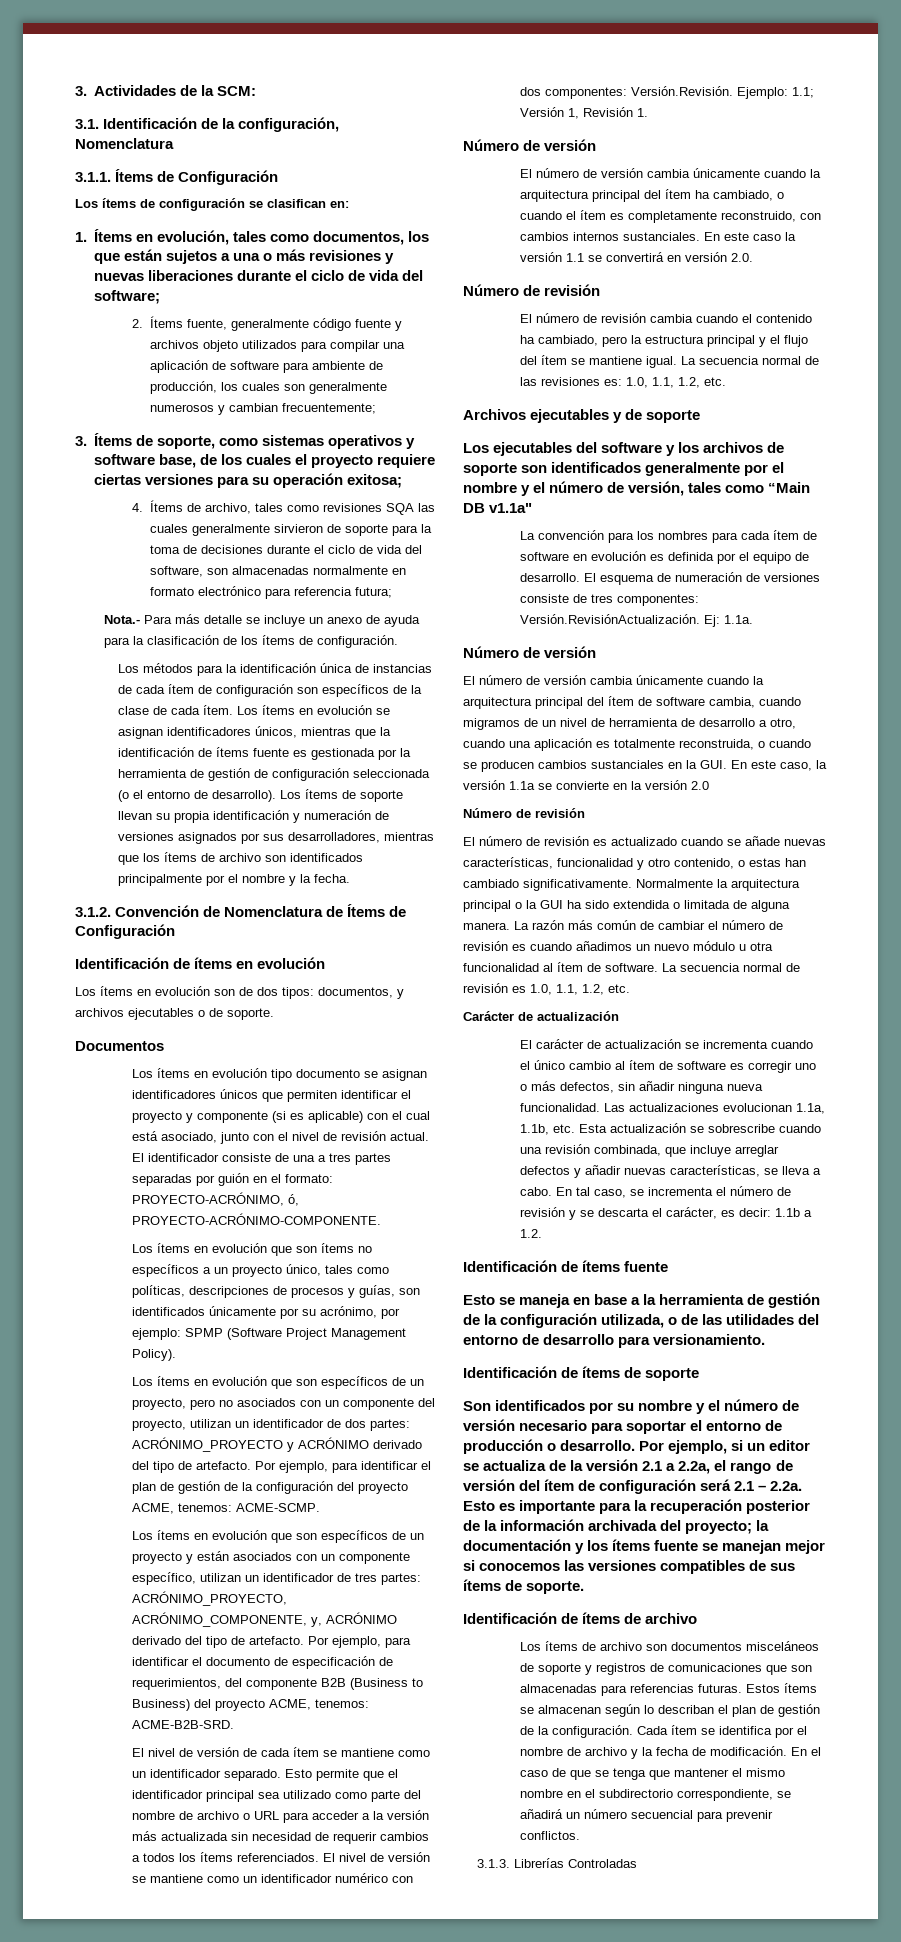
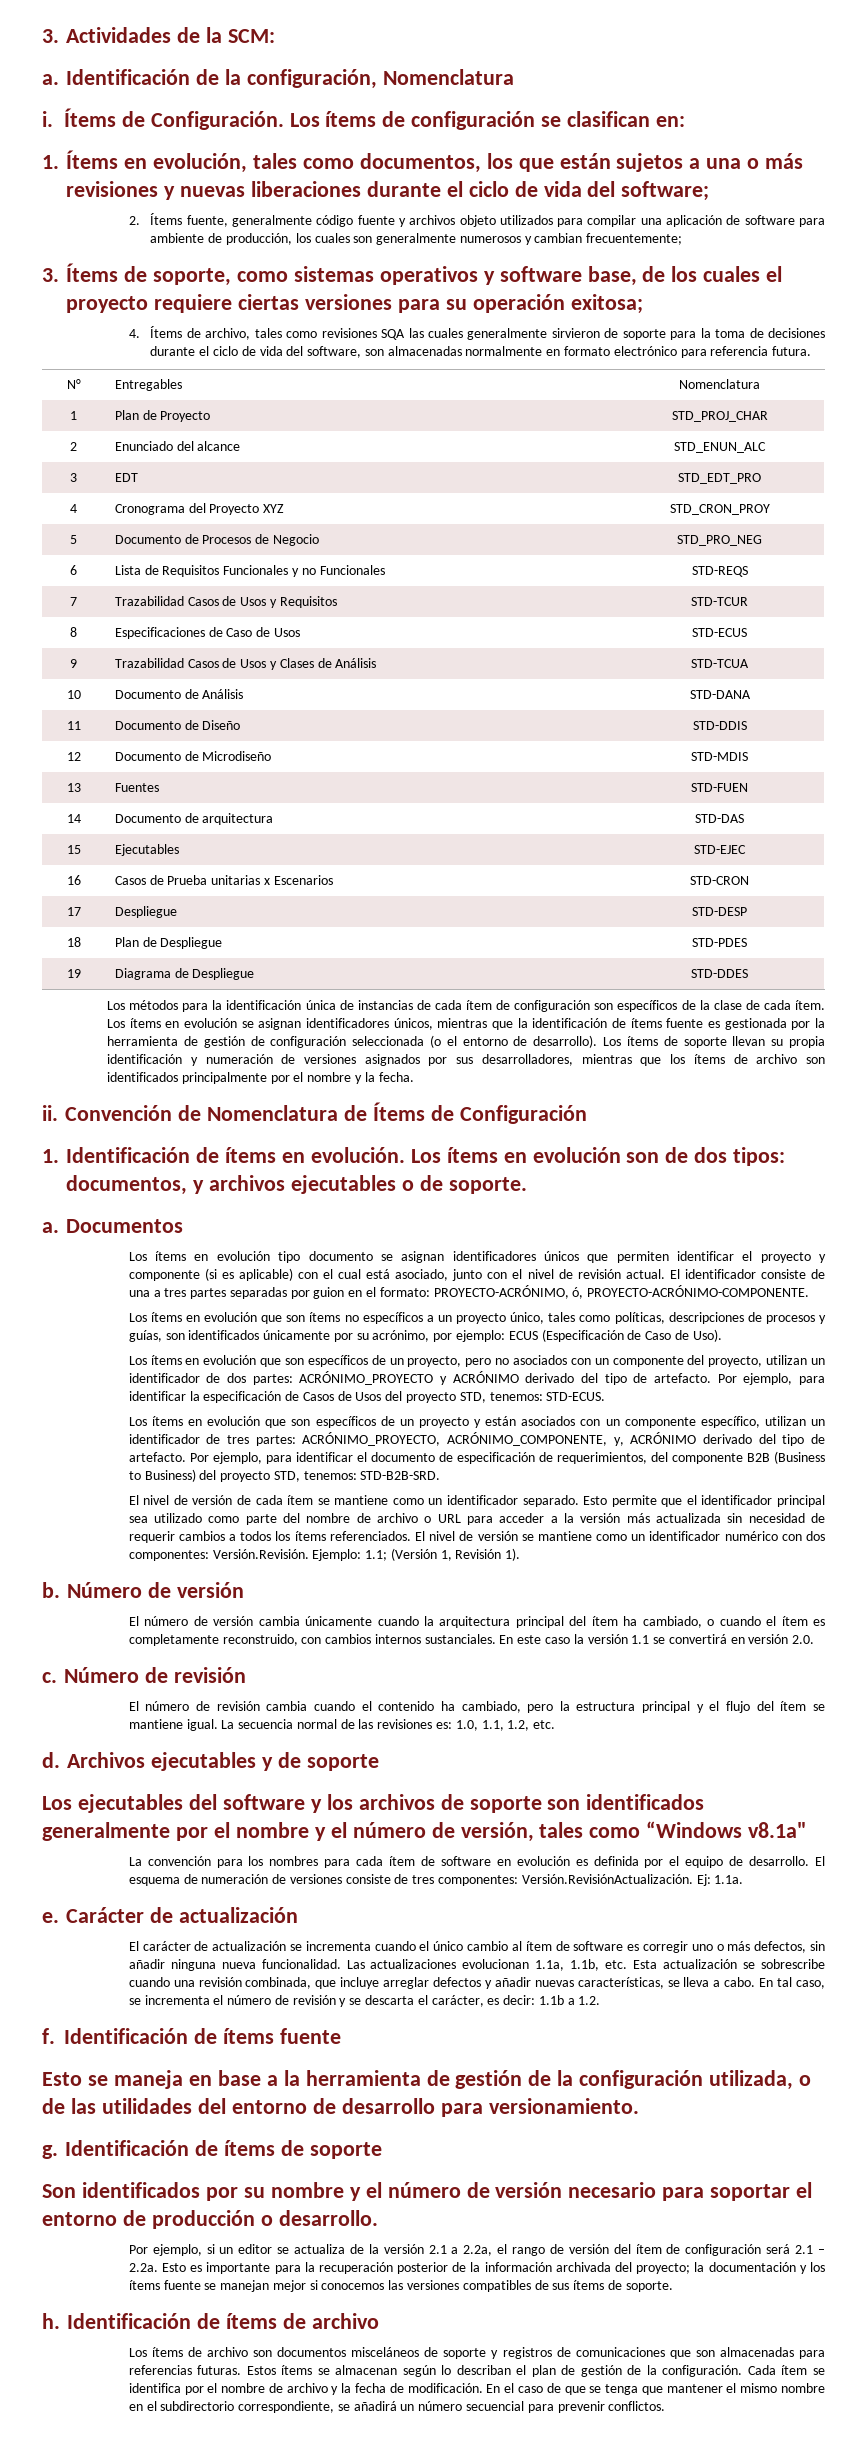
- 3.1. Identificación de la configuración, Nomenclatura
+ a. Identificación de la configuración, Nomenclatura
- 3.1.1. Ítems de Configuración
- Los ítems de configuración se clasifican en:
+ i. Ítems de Configuración. Los ítems de configuración se clasifican en:
- 4. Ítems de archivo, tales como revisiones SQA las cuales generalmente sirvieron de soporte para la toma de decisiones durante el ciclo de vida del software, son almacenadas normalmente en formato electrónico para referencia futura;
- Nota.- Para más detalle se incluye un anexo de ayuda para la clasificación de los ítems de configuración.
+ 4. Ítems de archivo, tales como revisiones SQA las cuales generalmente sirvieron de soporte para la toma de decisiones durante el ciclo de vida del software, son almacenadas normalmente en formato electrónico para referencia futura.
+ N° | Entregables | Nomenclatura
+ 1 | Plan de Proyecto | STD_PROJ_CHAR
+ 2 | Enunciado del alcance | STD_ENUN_ALC
+ 3 | EDT | STD_EDT_PRO
+ 4 | Cronograma del Proyecto XYZ | STD_CRON_PROY
+ 5 | Documento de Procesos de Negocio | STD_PRO_NEG
+ 6 | Lista de Requisitos Funcionales y no Funcionales | STD-REQS
+ 7 | Trazabilidad Casos de Usos y Requisitos | STD-TCUR
+ 8 | Especificaciones de Caso de Usos | STD-ECUS
+ 9 | Trazabilidad Casos de Usos y Clases de Análisis | STD-TCUA
+ 10 | Documento de Análisis | STD-DANA
+ 11 | Documento de Diseño | STD-DDIS
+ 12 | Documento de Microdiseño | STD-MDIS
+ 13 | Fuentes | STD-FUEN
+ 14 | Documento de arquitectura | STD-DAS
+ 15 | Ejecutables | STD-EJEC
+ 16 | Casos de Prueba unitarias x Escenarios | STD-CRON
+ 17 | Despliegue | STD-DESP
+ 18 | Plan de Despliegue | STD-PDES
+ 19 | Diagrama de Despliegue | STD-DDES
- 3.1.2. Convención de Nomenclatura de Ítems de Configuración
+ ii. Convención de Nomenclatura de Ítems de Configuración
- Identificación de ítems en evolución
- Los ítems en evolución son de dos tipos: documentos, y archivos ejecutables o de soporte.
- Documentos
+ 1. Identificación de ítems en evolución. Los ítems en evolución son de dos tipos: documentos, y archivos ejecutables o de soporte.
+ a. Documentos
- El identificador consiste de una a tres partes separadas por guión en el formato: PROYECTO-ACRÓNIMO, ó, PROYECTO-ACRÓNIMO-COMPONENTE.
+ El identificador consiste de una a tres partes separadas por guion en el formato: PROYECTO-ACRÓNIMO, ó, PROYECTO-ACRÓNIMO-COMPONENTE.
- Los ítems en evolución que son ítems no específicos a un proyecto único, tales como políticas, descripciones de procesos y guías, son identificados únicamente por su acrónimo, por ejemplo: SPMP (Software Project Management Policy).
+ Los ítems en evolución que son ítems no específicos a un proyecto único, tales como políticas, descripciones de procesos y guías, son identificados únicamente por su acrónimo, por ejemplo: ECUS (Especificación de Caso de Uso).
- Por ejemplo, para identificar el plan de gestión de la configuración del proyecto ACME, tenemos: ACME-SCMP.
+ Por ejemplo, para identificar la especificación de Casos de Usos del proyecto STD, tenemos: STD-ECUS.
- Por ejemplo, para identificar el documento de especificación de requerimientos, del componente B2B (Business to Business) del proyecto ACME, tenemos: ACME-B2B-SRD.
+ Por ejemplo, para identificar el documento de especificación de requerimientos, del componente B2B (Business to Business) del proyecto STD, tenemos: STD-B2B-SRD.
- El nivel de versión se mantiene como un identificador numérico con dos componentes: Versión.Revisión. Ejemplo: 1.1; Versión 1, Revisión 1.
- Número de versión
+ El nivel de versión se mantiene como un identificador numérico con dos componentes: Versión.Revisión. Ejemplo: 1.1; (Versión 1, Revisión 1).
+ b. Número de versión
+ c.
+ d.
- Los ejecutables del software y los archivos de soporte son identificados generalmente por el nombre y el número de versión, tales como “Main DB v1.1a"
+ Los ejecutables del software y los archivos de soporte son identificados generalmente por el nombre y el número de versión, tales como “Windows v8.1a"
  El esquema de numeración de versiones consiste de tres componentes: Versión.RevisiónActualización. Ej: 1.1a.
- Número de versión
- El número de versión cambia únicamente cuando la arquitectura principal del ítem de software cambia, cuando migramos de un nivel de herramienta de desarrollo a otro, cuando una aplicación es totalmente reconstruida, o cuando se producen cambios sustanciales en la GUI. En este caso, la versión 1.1a se convierte en la versión 2.0
- Número de revisión
- El número de revisión es actualizado cuando se añade nuevas características, funcionalidad y otro contenido, o estas han cambiado significativamente. Normalmente la arquitectura principal o la GUI ha sido extendida o limitada de alguna manera. La razón más común de cambiar el número de revisión es cuando añadimos un nuevo módulo u otra funcionalidad al ítem de software. La secuencia normal de revisión es 1.0, 1.1, 1.2, etc.
- Carácter de actualización
+ e. Carácter de actualización
+ f.
+ g.
- Son identificados por su nombre y el número de versión necesario para soportar el entorno de producción o desarrollo. Por ejemplo, si un editor se actualiza de la versión 2.1 a 2.2a, el rango de versión del ítem de configuración será 2.1 – 2.2a. Esto es importante para la recuperación posterior de la información archivada del proyecto;
+ Son identificados por su nombre y el número de versión necesario para soportar el entorno de producción o desarrollo.
+ Por ejemplo, si un editor se actualiza de la versión 2.1 a 2.2a, el rango de versión del ítem de configuración será 2.1 – 2.2a. Esto es importante para la recuperación posterior de la información archivada del proyecto;
+ h.
- 3.1.3. Librerías Controladas

